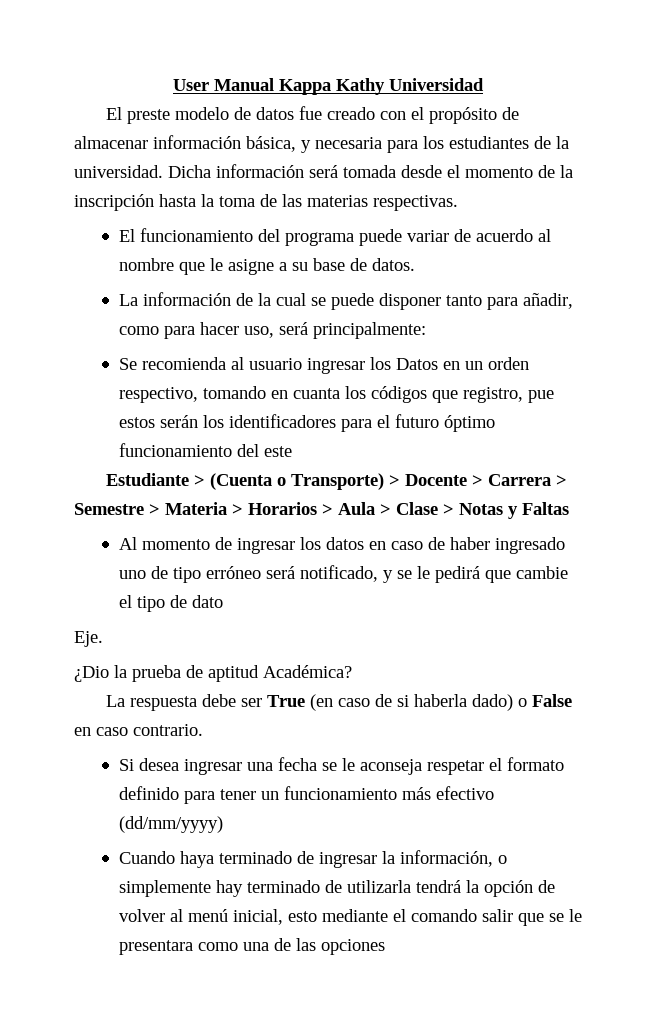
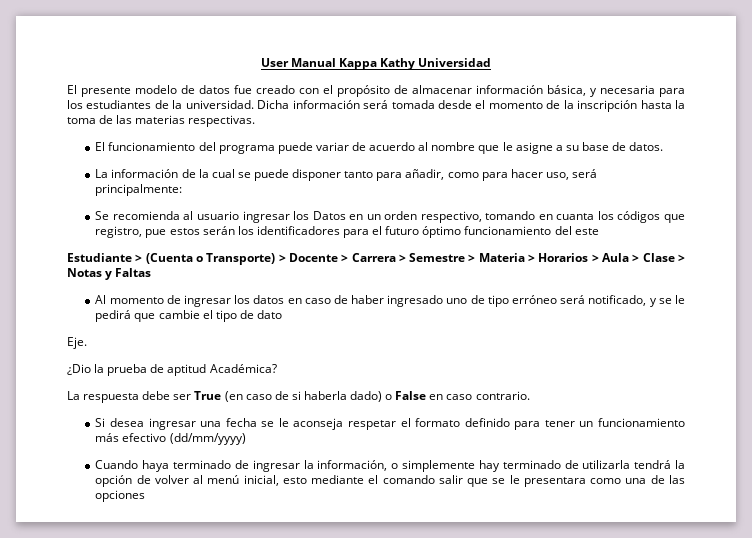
- El preste modelo de datos fue creado con el propósito de almacenar información básica, y necesaria para los estudiantes de la universidad.
+ El presente modelo de datos fue creado con el propósito de almacenar información básica, y necesaria para los estudiantes de la universidad.

